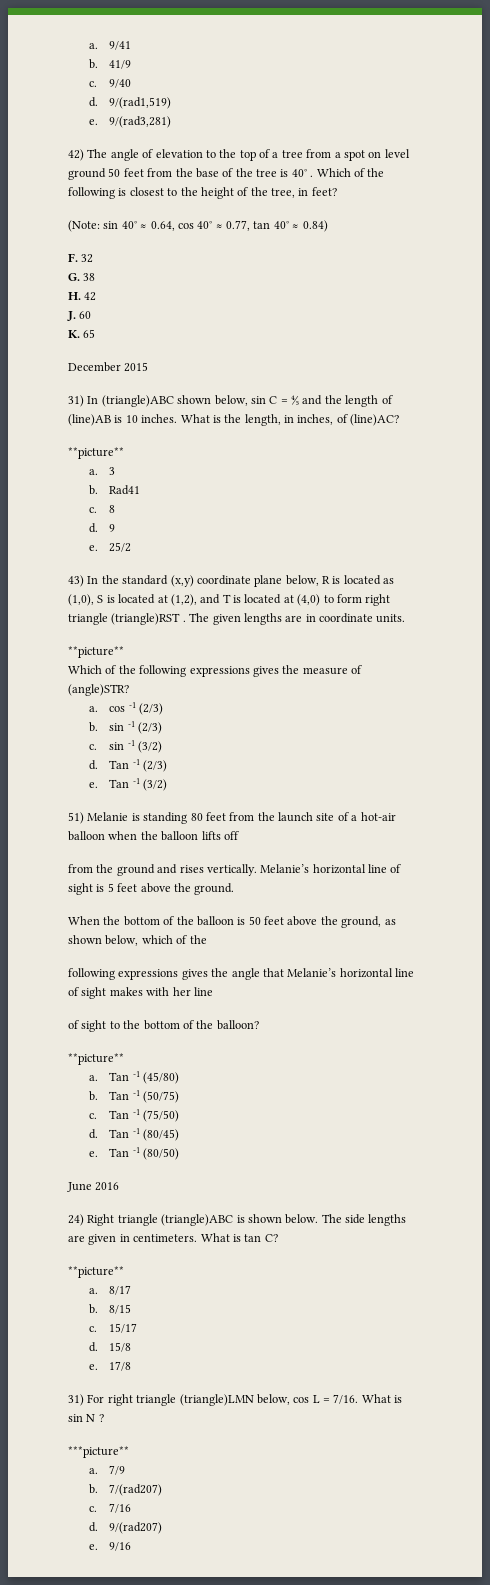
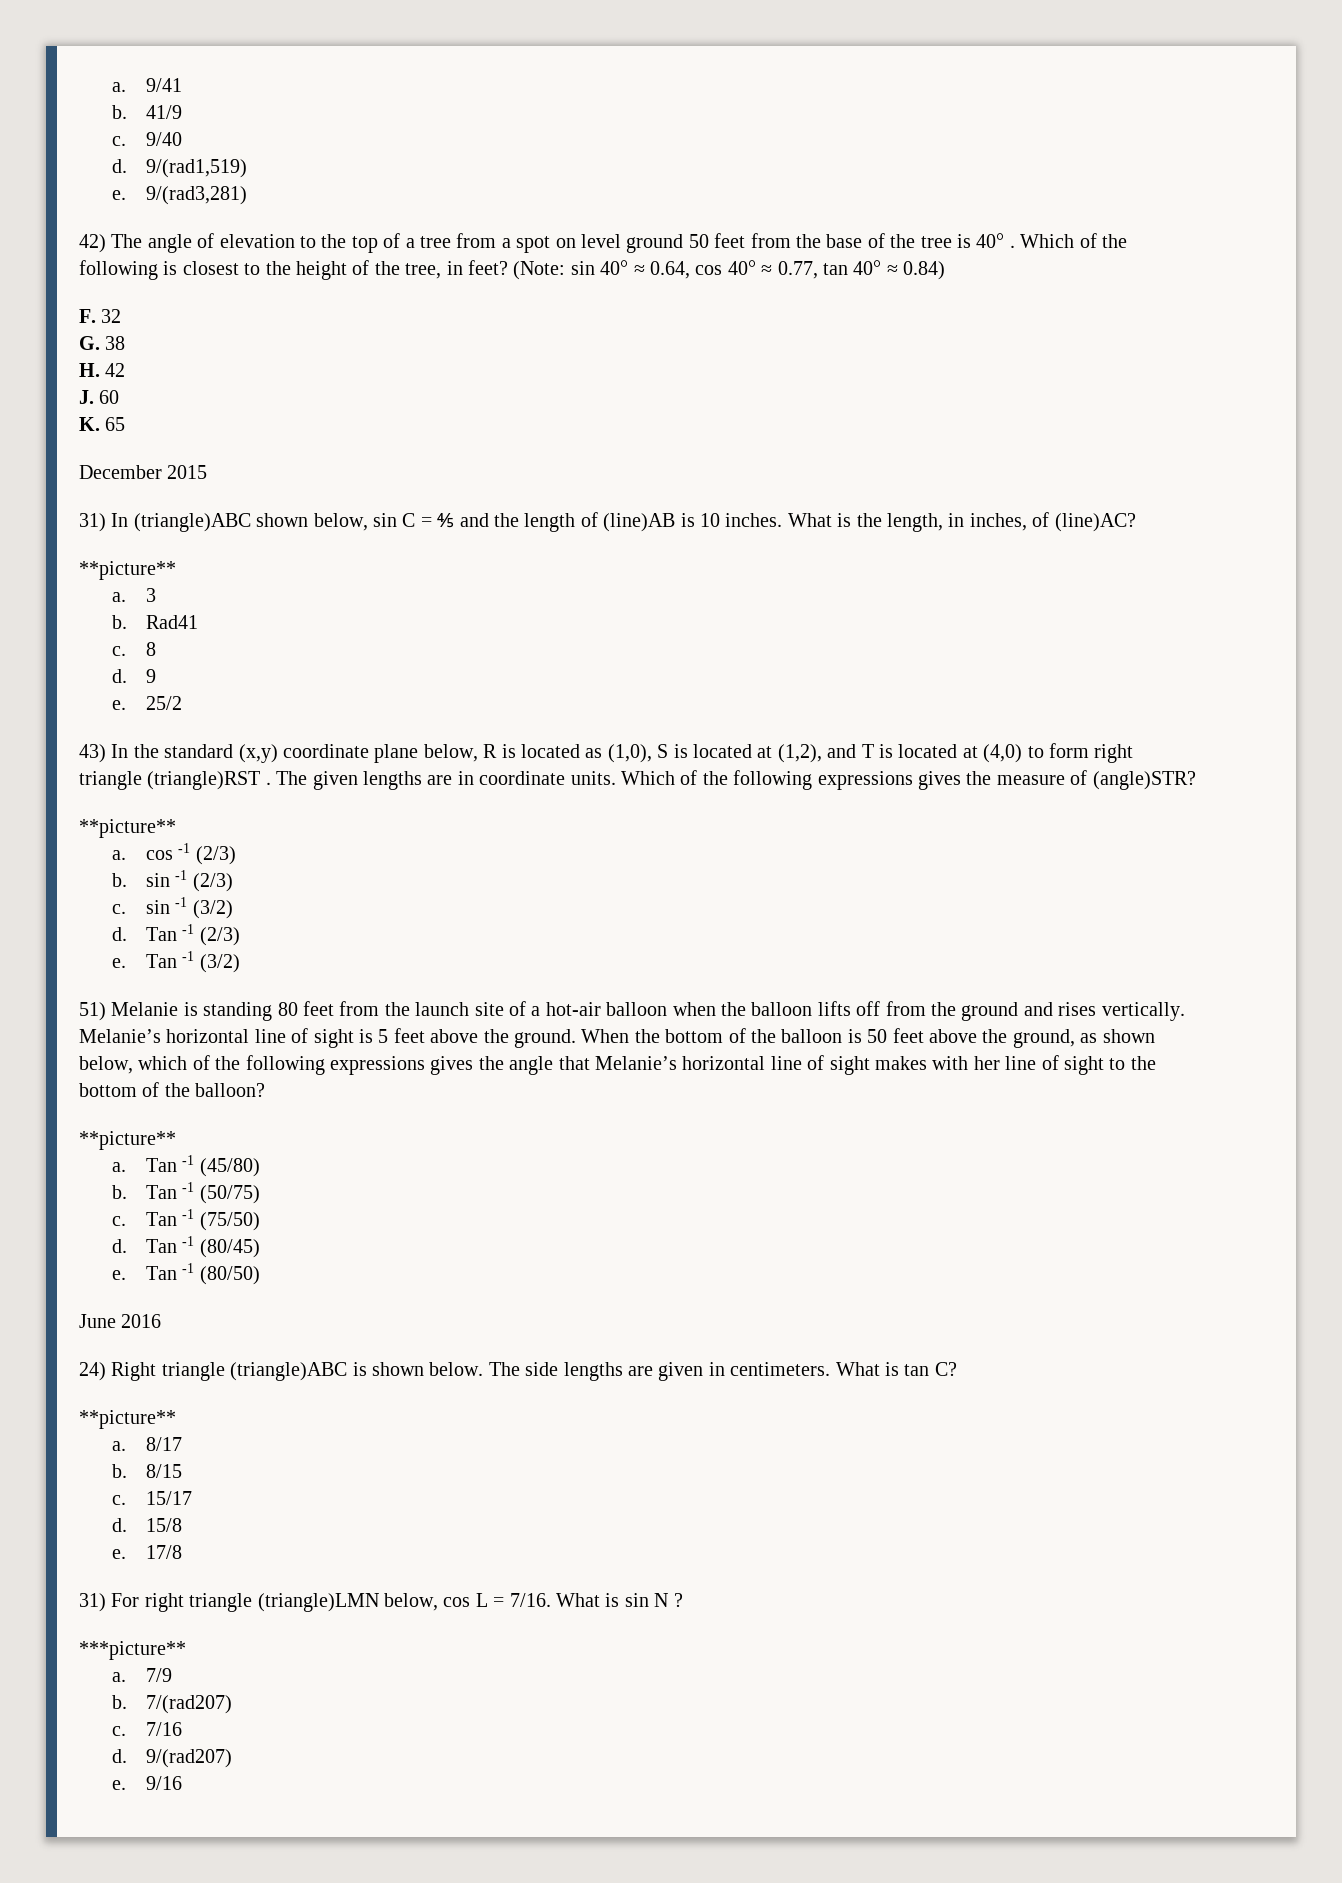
- Which of the following is closest to the height of the tree, in feet?
- (Note: sin 40° ≈ 0.64, cos 40° ≈ 0.77, tan 40° ≈ 0.84)
+ Which of the following is closest to the height of the tree, in feet? (Note: sin 40° ≈ 0.64, cos 40° ≈ 0.77, tan 40° ≈ 0.84)
- The given lengths are in coordinate units.
+ The given lengths are in coordinate units. Which of the following expressions gives the measure of (angle)STR?
  **picture**
- Which of the following expressions gives the measure of (angle)STR?
- 51) Melanie is standing 80 feet from the launch site of a hot-air balloon when the balloon lifts off
- from the ground and rises vertically.
+ 51) Melanie is standing 80 feet from the launch site of a hot-air balloon when the balloon lifts off from the ground and rises vertically.
- Melanie’s horizontal line of sight is 5 feet above the ground.
- When the bottom of the balloon is 50 feet above the ground, as shown below, which of the
- following expressions gives the angle that Melanie’s horizontal line of sight makes with her line
- of sight to the bottom of the balloon?
+ Melanie’s horizontal line of sight is 5 feet above the ground. When the bottom of the balloon is 50 feet above the ground, as shown below, which of the following expressions gives the angle that Melanie’s horizontal line of sight makes with her line of sight to the bottom of the balloon?

